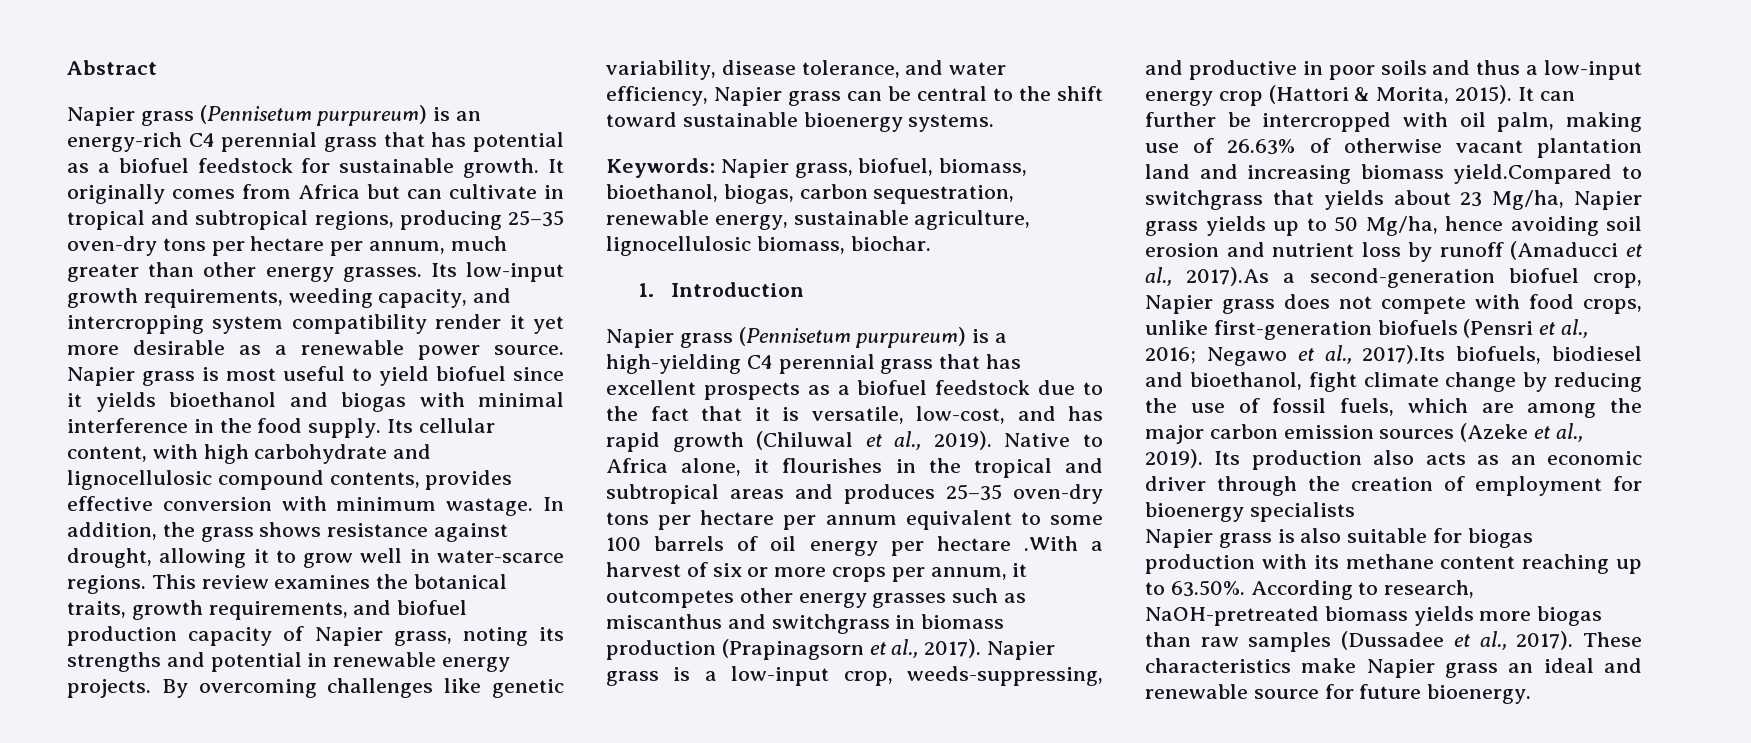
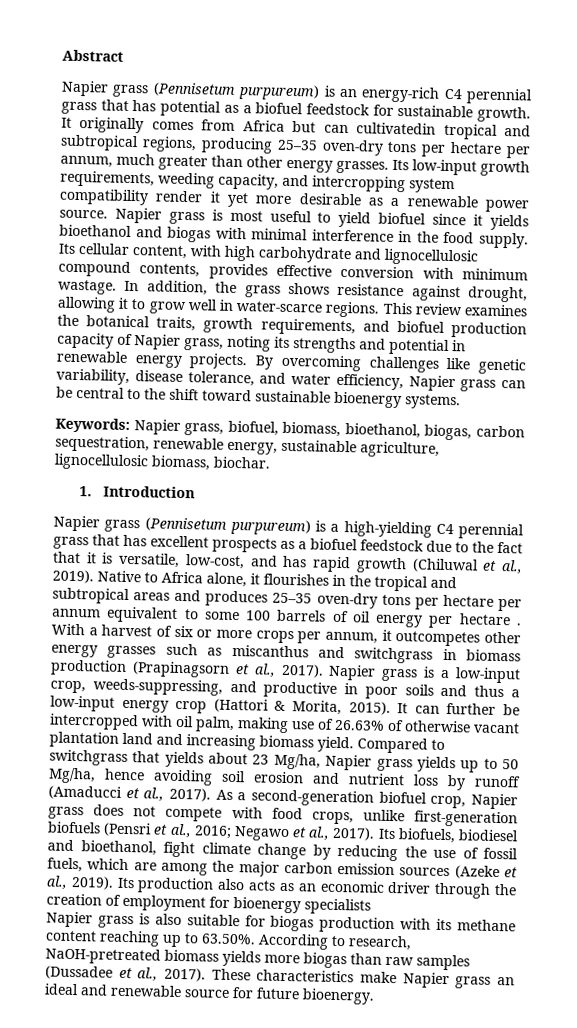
- It originally comes from Africa but can cultivate in tropical and subtropical regions, producing 25–35 oven-dry tons per hectare per annum, much greater than other energy grasses.
+ It originally comes from Africa but can cultivatedin tropical and subtropical regions, producing 25–35 oven-dry tons per hectare per annum, much greater than other energy grasses.
- Native to Africa alone, it flourishes in the tropical and subtropical areas and produces 25–35 oven-dry tons per hectare per annum equivalent to some 100 barrels of oil energy per hectare .With a harvest of six or more crops per annum, it outcompetes other energy grasses such as miscanthus and switchgrass in biomass production (Prapinagsorn et al., 2017).
+ Native to Africa alone, it flourishes in the tropical and subtropical areas and produces 25–35 oven-dry tons per hectare per annum equivalent to some 100 barrels of oil energy per hectare . With a harvest of six or more crops per annum, it outcompetes other energy grasses such as miscanthus and switchgrass in biomass production (Prapinagsorn et al., 2017).
- It can further be intercropped with oil palm, making use of 26.63% of otherwise vacant plantation land and increasing biomass yield.Compared to switchgrass that yields about 23 Mg/ha, Napier grass yields up to 50 Mg/ha, hence avoiding soil erosion and nutrient loss by runoff (Amaducci et al., 2017).As a second-generation biofuel crop, Napier grass does not compete with food crops, unlike first-generation biofuels (Pensri et al., 2016;
+ It can further be intercropped with oil palm, making use of 26.63% of otherwise vacant plantation land and increasing biomass yield. Compared to switchgrass that yields about 23 Mg/ha, Napier grass yields up to 50 Mg/ha, hence avoiding soil erosion and nutrient loss by runoff (Amaducci et al., 2017). As a second-generation biofuel crop, Napier grass does not compete with food crops, unlike first-generation biofuels (Pensri et al., 2016;
- Negawo et al., 2017).Its biofuels, biodiesel and bioethanol, fight climate change by reducing the use of fossil fuels, which are among the major carbon emission sources (Azeke et al., 2019).
+ Negawo et al., 2017). Its biofuels, biodiesel and bioethanol, fight climate change by reducing the use of fossil fuels, which are among the major carbon emission sources (Azeke et al., 2019).

